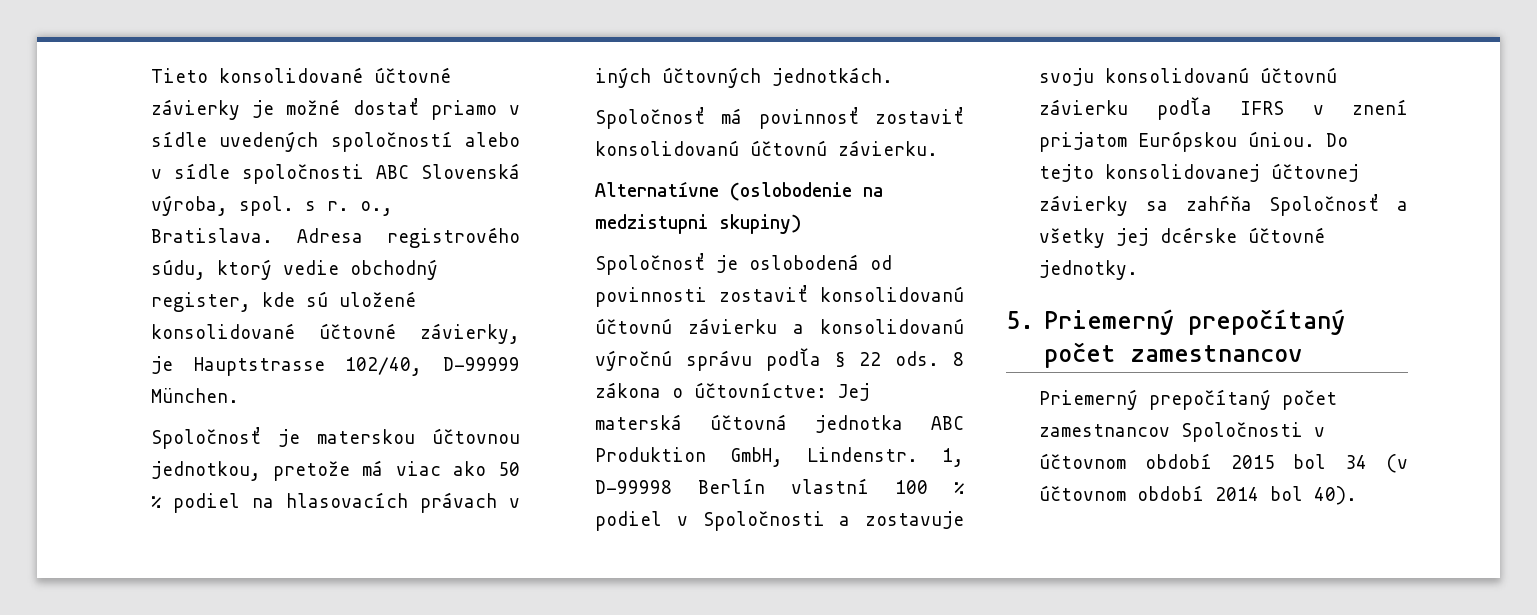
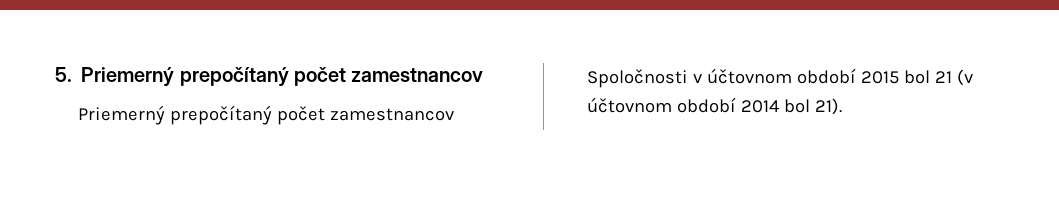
- Tieto konsolidované účtovné závierky je možné dostať priamo v sídle uvedených spoločností alebo v sídle spoločnosti ABC Slovenská výroba, spol. s r. o., Bratislava. Adresa registrového súdu, ktorý vedie obchodný register, kde sú uložené konsolidované účtovné závierky, je Hauptstrasse 102/40, D-99999 München.
- Spoločnosť je materskou účtovnou jednotkou, pretože má viac ako 50 % podiel na hlasovacích právach v iných účtovných jednotkách.
- Spoločnosť má povinnosť zostaviť konsolidovanú účtovnú závierku.
- Alternatívne (oslobodenie na medzistupni skupiny)
- Spoločnosť je oslobodená od povinnosti zostaviť konsolidovanú účtovnú závierku a konsolidovanú výročnú správu podľa § 22 ods. 8 zákona o účtovníctve: Jej materská účtovná jednotka ABC Produktion GmbH, Lindenstr. 1, D-99998 Berlín vlastní 100 % podiel v Spoločnosti a zostavuje svoju konsolidovanú účtovnú závierku podľa IFRS v znení prijatom Európskou úniou. Do tejto konsolidovanej účtovnej závierky sa zahŕňa Spoločnosť a všetky jej dcérske účtovné jednotky.
- Priemerný prepočítaný počet zamestnancov Spoločnosti v účtovnom období 2015 bol 34 (v účtovnom období 2014 bol 40).
+ Priemerný prepočítaný počet zamestnancov Spoločnosti v účtovnom období 2015 bol 21 (v účtovnom období 2014 bol 21).

